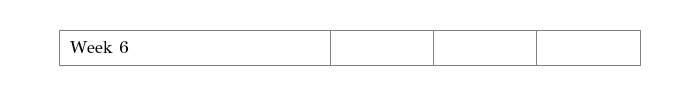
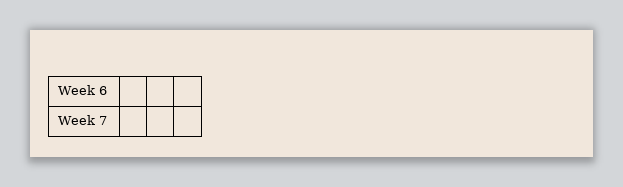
+ Week 7 | | |

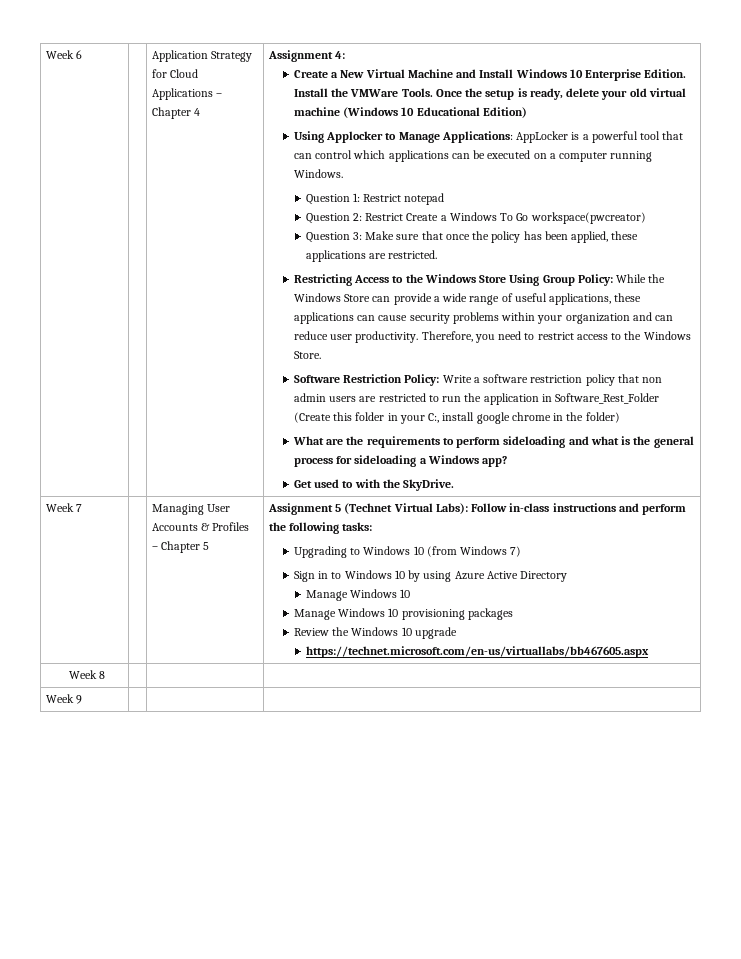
- Week 7 | | |
+ Application Strategy for Cloud Applications – Chapter 4 | Assignment 4:
+ Create a New Virtual Machine and Install Windows 10 Enterprise Edition. Install the VMWare Tools. Once the setup is ready, delete your old virtual machine (Windows 10 Educational Edition)
+ Using Applocker to Manage Applications: AppLocker is a powerful tool that can control which applications can be executed on a computer running Windows.
+ Question 1: Restrict notepad
+ Question 2: Restrict Create a Windows To Go workspace(pwcreator)
+ Question 3: Make sure that once the policy has been applied, these applications are restricted.
+ Restricting Access to the Windows Store Using Group Policy: While the Windows Store can provide a wide range of useful applications, these applications can cause security problems within your organization and can reduce user productivity. Therefore, you need to restrict access to the Windows Store.
+ Software Restriction Policy: Write a software restriction policy that non admin users are restricted to run the application in Software_Rest_Folder (Create this folder in your C:, install google chrome in the folder)
+ What are the requirements to perform sideloading and what is the general process for sideloading a Windows app?
+ Get used to with the SkyDrive.
+ Week 7 | | Managing User Accounts & Profiles – Chapter 5 | Assignment 5 (Technet Virtual Labs): Follow in-class instructions and perform the following tasks:
+ Upgrading to Windows 10 (from Windows 7)
+ Sign in to Windows 10 by using Azure Active Directory
+ Manage Windows 10
+ Manage Windows 10 provisioning packages
+ Review the Windows 10 upgrade
+ https://technet.microsoft.com/en-us/virtuallabs/bb467605.aspx
+ Week 8 | | |
+ Week 9 | | |

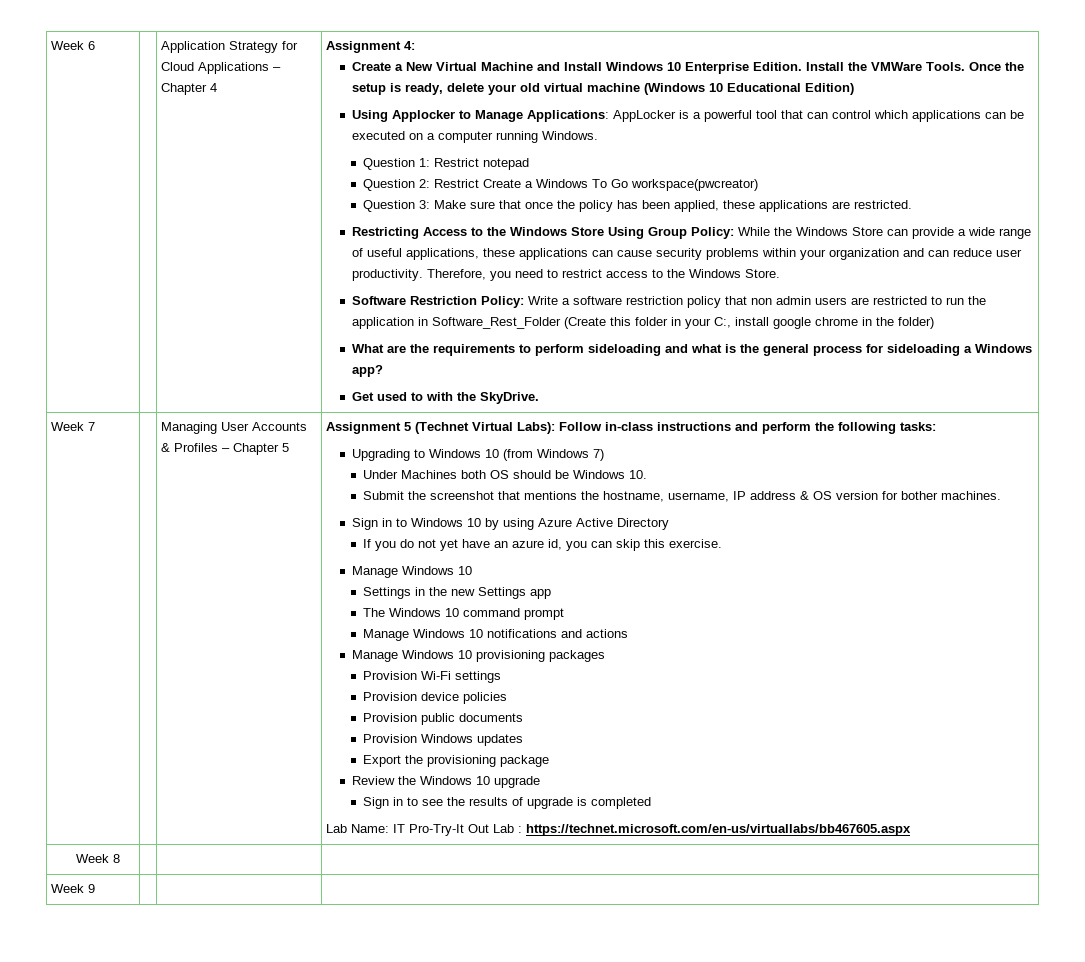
+ Under Machines both OS should be Windows 10.
+ Submit the screenshot that mentions the hostname, username, IP address & OS version for bother machines.
  Sign in to Windows 10 by using Azure Active Directory
+ If you do not yet have an azure id, you can skip this exercise.
  Manage Windows 10
+ Settings in the new Settings app
+ The Windows 10 command prompt
+ Manage Windows 10 notifications and actions
+ Provision Wi‑Fi settings
+ Provision device policies
+ Provision public documents
+ Provision Windows updates
+ Export the provisioning package
- https://technet.microsoft.com/en-us/virtuallabs/bb467605.aspx
+ Sign in to see the results of upgrade is completed
+ Lab Name: IT Pro-Try-It Out Lab : https://technet.microsoft.com/en-us/virtuallabs/bb467605.aspx

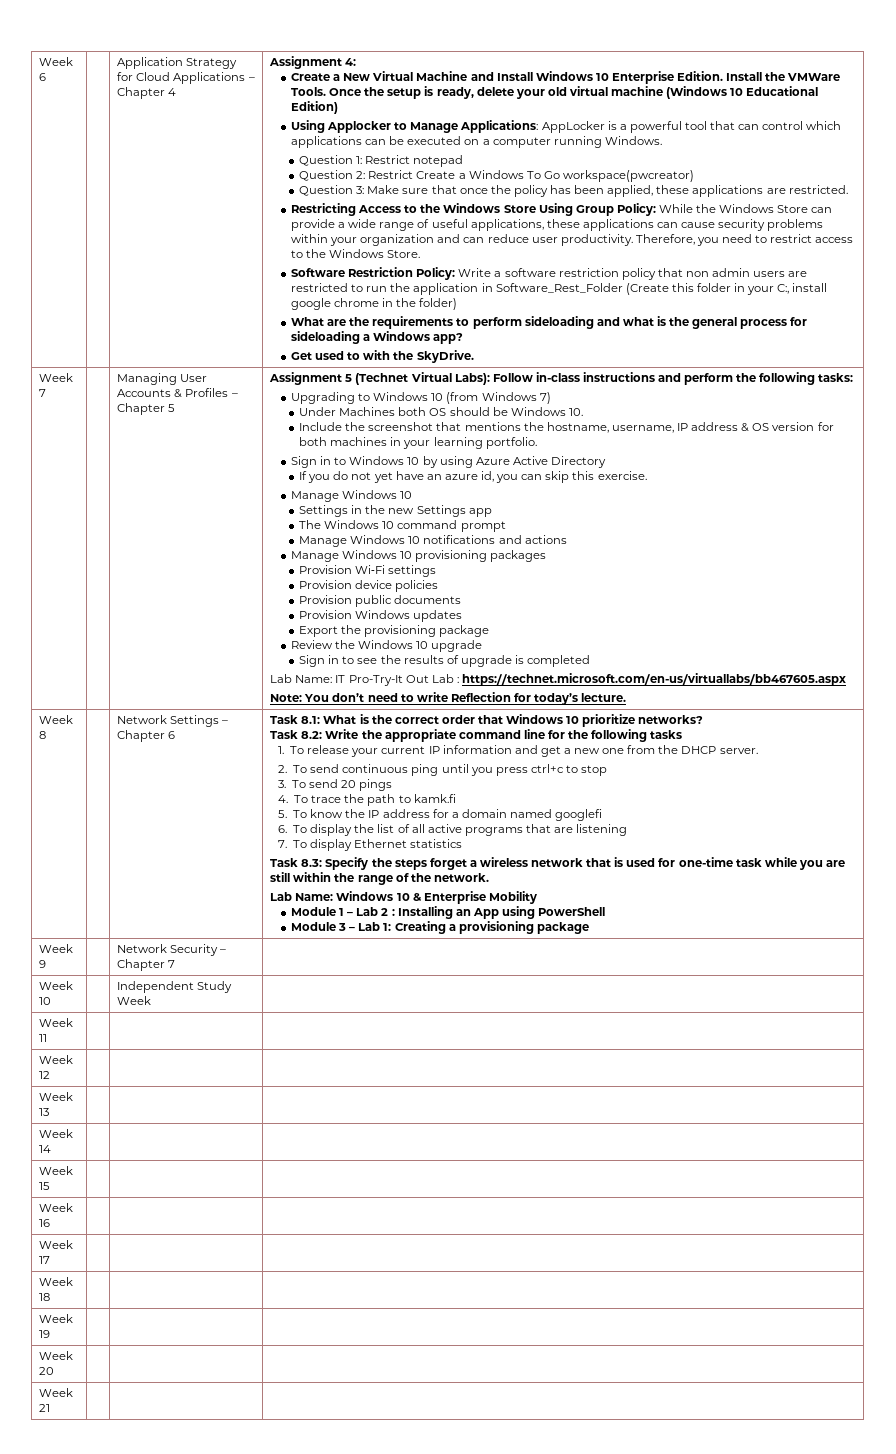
- Submit the screenshot that mentions the hostname, username, IP address & OS version for bother machines.
+ Include the screenshot that mentions the hostname, username, IP address & OS version for both machines in your learning portfolio.
- Week 8 | | |
- Week 9 | | |
+ Note: You don’t need to write Reflection for today’s lecture.
+ Week 8 | | Network Settings – Chapter 6 | Task 8.1: What is the correct order that Windows 10 prioritize networks?
+ Task 8.2: Write the appropriate command line for the following tasks
+ 1. To release your current IP information and get a new one from the DHCP server.
+ 2. To send continuous ping until you press ctrl+c to stop
+ 3. To send 20 pings
+ 4. To trace the path to kamk.fi
+ 5. To know the IP address for a domain named googlefi
+ 6. To display the list of all active programs that are listening
+ 7. To display Ethernet statistics
+ Task 8.3: Specify the steps forget a wireless network that is used for one-time task while you are still within the range of the network.
+ Lab Name: Windows 10 & Enterprise Mobility
+ Module 1 – Lab 2 : Installing an App using PowerShell
+ Module 3 – Lab 1: Creating a provisioning package
+ Week 9 | | Network Security – Chapter 7 |
+ Week 10 | | Independent Study Week |
+ Week 11 | | |
+ Week 12 | | |
+ Week 13 | | |
+ Week 14 | | |
+ Week 15 | | |
+ Week 16 | | |
+ Week 17 | | |
+ Week 18 | | |
+ Week 19 | | |
+ Week 20 | | |
+ Week 21 | | |

